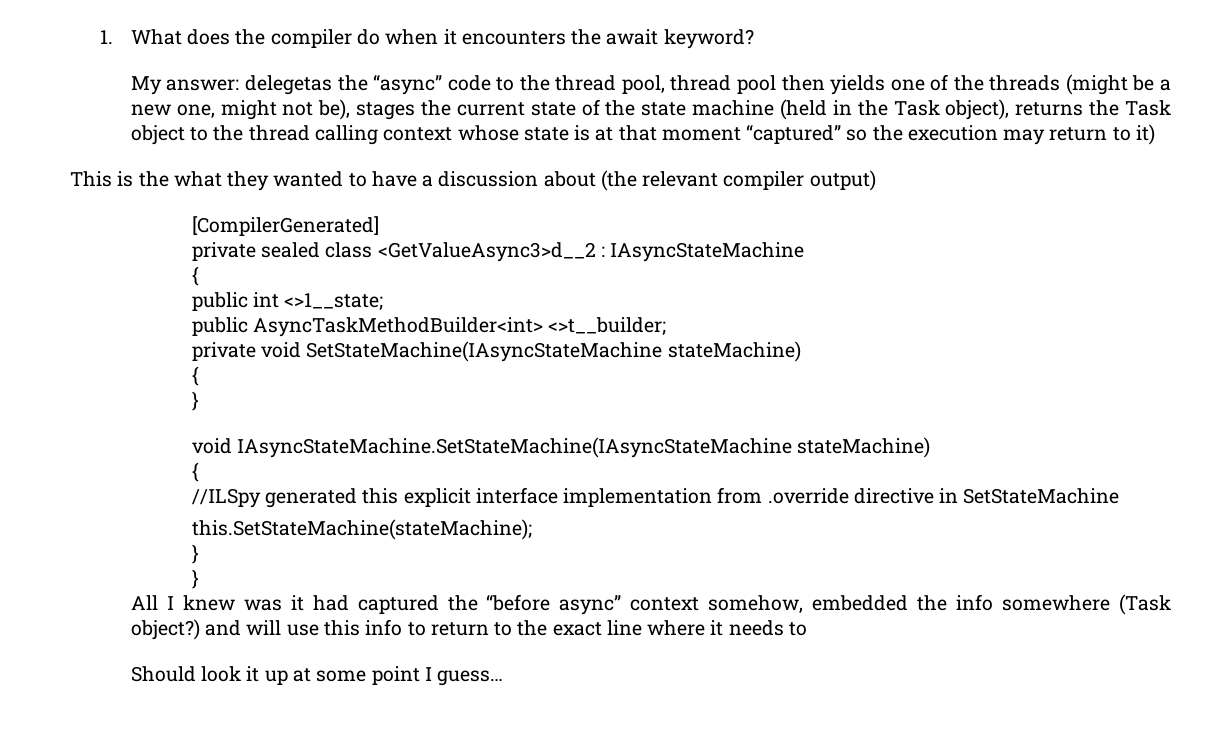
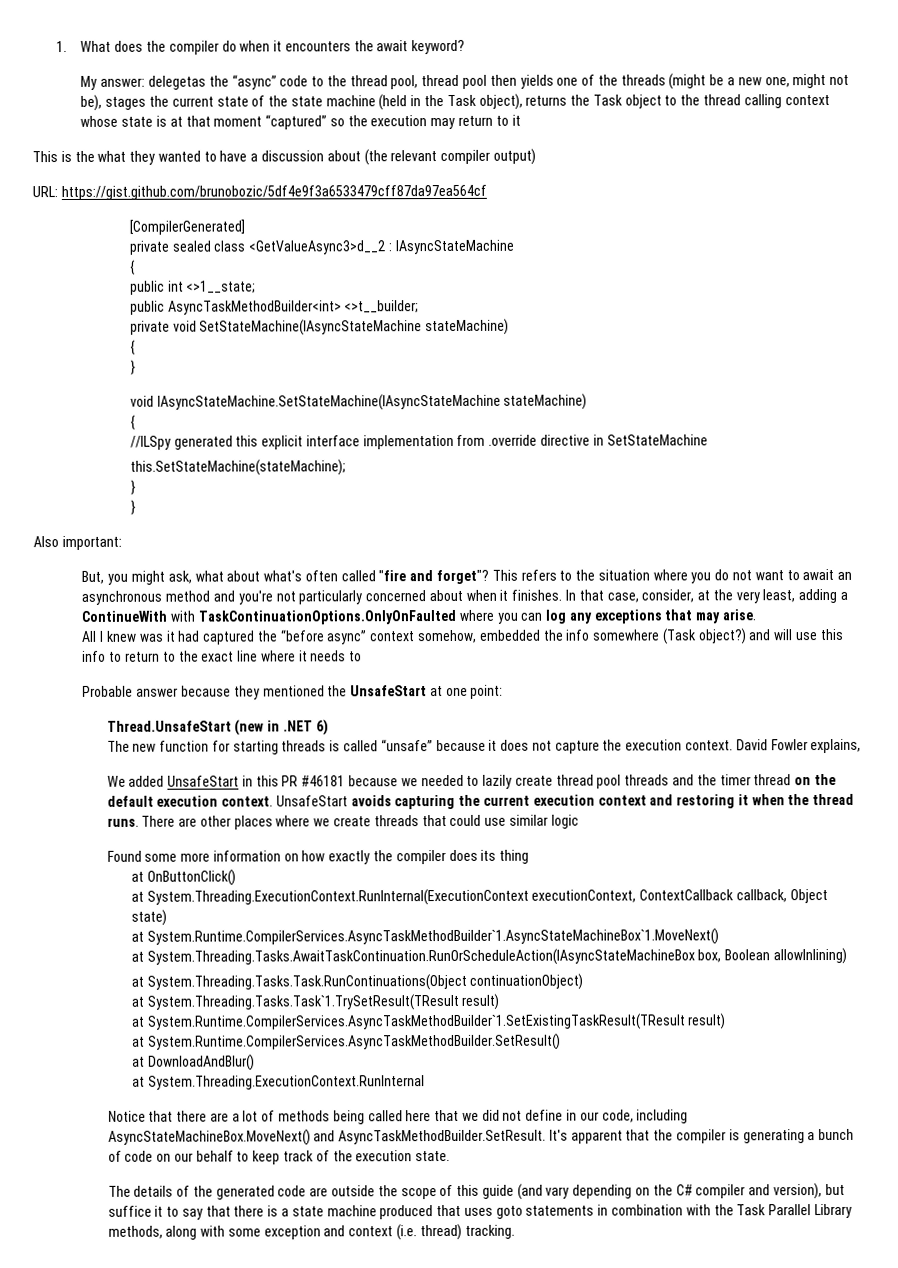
- delegetas the “async” code to the thread pool, thread pool then yields one of the threads (might be a new one, might not be), stages the current state of the state machine (held in the Task object), returns the Task object to the thread calling context whose state is at that moment “captured” so the execution may return to it)
+ delegetas the “async” code to the thread pool, thread pool then yields one of the threads (might be a new one, might not be), stages the current state of the state machine (held in the Task object), returns the Task object to the thread calling context whose state is at that moment “captured” so the execution may return to it
+ URL: https://gist.github.com/brunobozic/5df4e9f3a6533479cff87da97ea564cf
+ Also important:
+ But, you might ask, what about what's often called "fire and forget"? This refers to the situation where you do not want to await an asynchronous method and you're not particularly concerned about when it finishes. In that case, consider, at the very least, adding a ContinueWith with TaskContinuationOptions.OnlyOnFaulted where you can log any exceptions that may arise.
- Should look it up at some point I guess…
+ Probable answer because they mentioned the UnsafeStart at one point:
+ Thread.UnsafeStart (new in .NET 6)
+ The new function for starting threads is called “unsafe” because it does not capture the execution context. David Fowler explains,
+ We added UnsafeStart in this PR #46181 because we needed to lazily create thread pool threads and the timer thread on the default execution context. UnsafeStart avoids capturing the current execution context and restoring it when the thread runs. There are other places where we create threads that could use similar logic
+ Found some more information on how exactly the compiler does its thing
+ at OnButtonClick()
+ at System.Threading.ExecutionContext.RunInternal(ExecutionContext executionContext, ContextCallback callback, Object state)
+ at System.Runtime.CompilerServices.AsyncTaskMethodBuilder`1.AsyncStateMachineBox`1.MoveNext()
+ at System.Threading.Tasks.AwaitTaskContinuation.RunOrScheduleAction(IAsyncStateMachineBox box, Boolean allowInlining)
+ at System.Threading.Tasks.Task.RunContinuations(Object continuationObject)
+ at System.Threading.Tasks.Task`1.TrySetResult(TResult result)
+ at System.Runtime.CompilerServices.AsyncTaskMethodBuilder`1.SetExistingTaskResult(TResult result)
+ at System.Runtime.CompilerServices.AsyncTaskMethodBuilder.SetResult()
+ at DownloadAndBlur()
+ at System.Threading.ExecutionContext.RunInternal
+ Notice that there are a lot of methods being called here that we did not define in our code, including AsyncStateMachineBox.MoveNext() and AsyncTaskMethodBuilder.SetResult. It's apparent that the compiler is generating a bunch of code on our behalf to keep track of the execution state.
+ The details of the generated code are outside the scope of this guide (and vary depending on the C# compiler and version), but suffice it to say that there is a state machine produced that uses goto statements in combination with the Task Parallel Library methods, along with some exception and context (i.e. thread) tracking.

